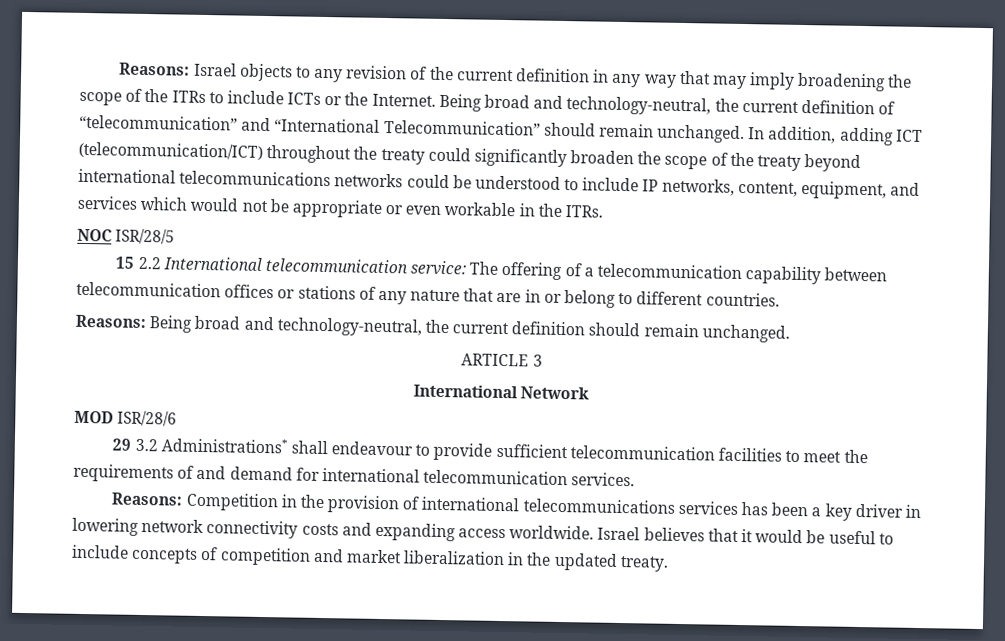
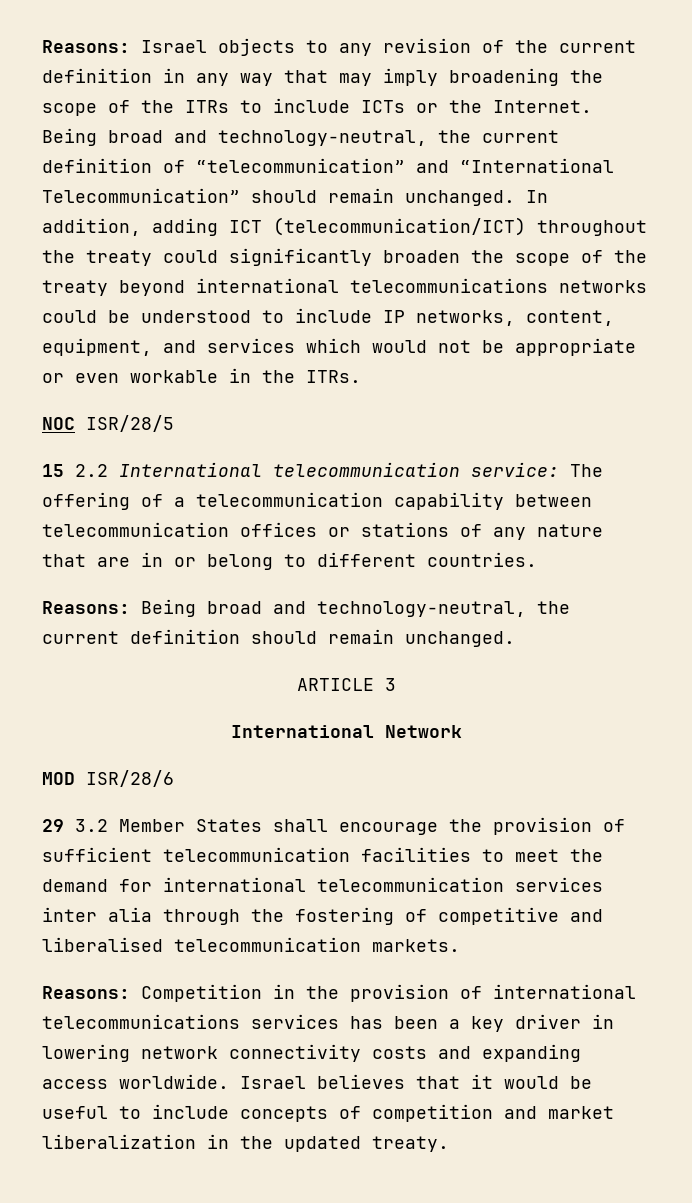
- 29 3.2 Administrations* shall endeavour to provide sufficient telecommunication facilities to meet the requirements of and demand for international telecommunication services.
+ 29 3.2 Member States shall encourage the provision of sufficient telecommunication facilities to meet the demand for international telecommunication services inter alia through the fostering of competitive and liberalised telecommunication markets.

